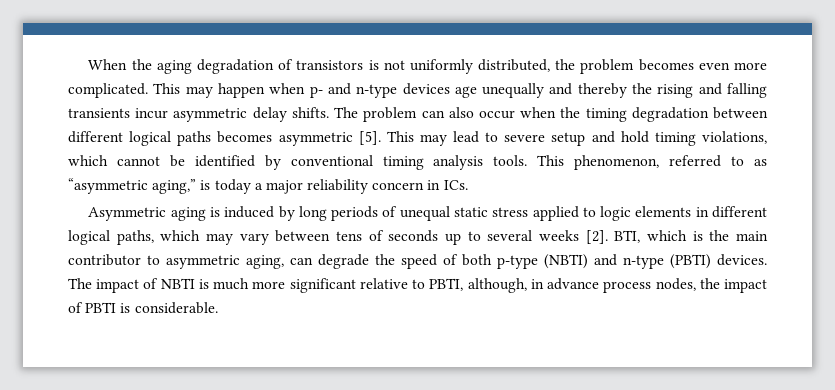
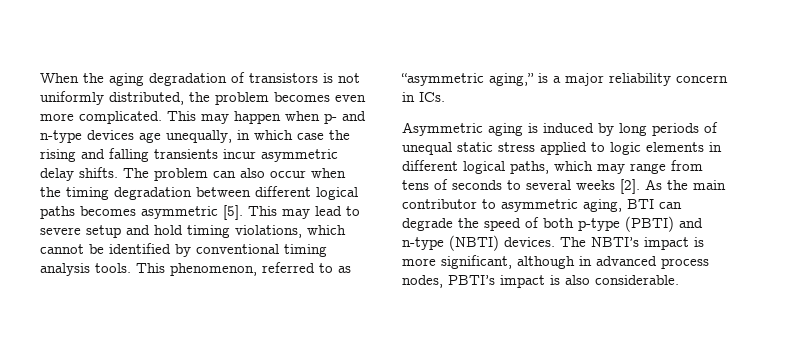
- This may happen when p- and n-type devices age unequally and thereby the rising and falling transients incur asymmetric delay shifts.
+ This may happen when p- and n-type devices age unequally, in which case the rising and falling transients incur asymmetric delay shifts.
- This phenomenon, referred to as “asymmetric aging,” is today a major reliability concern in ICs.
+ This phenomenon, referred to as “asymmetric aging,” is a major reliability concern in ICs.
- Asymmetric aging is induced by long periods of unequal static stress applied to logic elements in different logical paths, which may vary between tens of seconds up to several weeks [2].
+ Asymmetric aging is induced by long periods of unequal static stress applied to logic elements in different logical paths, which may range from tens of seconds to several weeks [2].
- BTI, which is the main contributor to asymmetric aging, can degrade the speed of both p-type (NBTI) and n-type (PBTI) devices.
+ As the main contributor to asymmetric aging, BTI can degrade the speed of both p-type (PBTI) and n-type (NBTI) devices.
- The impact of NBTI is much more significant relative to PBTI, although, in advance process nodes, the impact of PBTI is considerable.
+ The NBTI’s impact is more significant, although in advanced process nodes, PBTI’s impact is also considerable.

